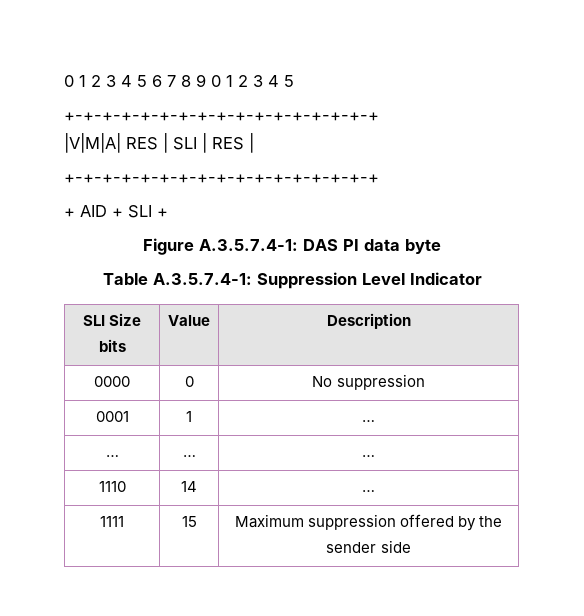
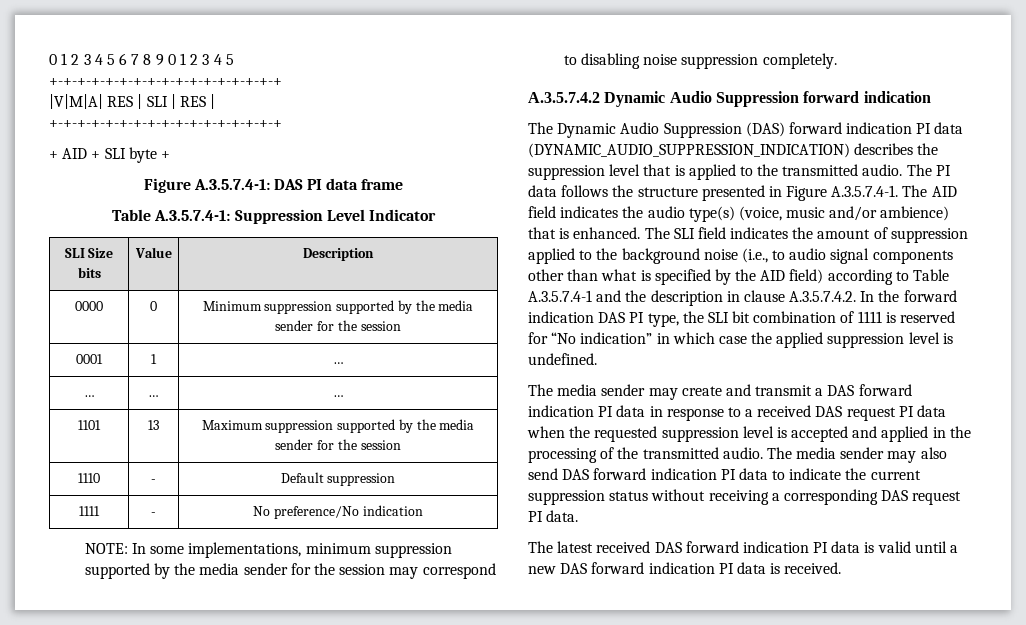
- + AID + SLI +
+ + AID + SLI byte +
- Figure A.3.5.7.4-1: DAS PI data byte
+ Figure A.3.5.7.4-1: DAS PI data frame
- 0000 | 0 | No suppression
+ 0000 | 0 | Minimum suppression supported by the media sender for the session
- 1110 | 14 | …
- 1111 | 15 | Maximum suppression offered by the sender side
+ 1101 | 13 | Maximum suppression supported by the media sender for the session
+ 1110 | - | Default suppression
+ 1111 | - | No preference/No indication
+ NOTE: In some implementations, minimum suppression supported by the media sender for the session may correspond to disabling noise suppression completely.
+ A.3.5.7.4.2 Dynamic Audio Suppression forward indication
+ The Dynamic Audio Suppression (DAS) forward indication PI data (DYNAMIC_AUDIO_SUPPRESSION_INDICATION) describes the suppression level that is applied to the transmitted audio. The PI data follows the structure presented in Figure A.3.5.7.4-1. The AID field indicates the audio type(s) (voice, music and/or ambience) that is enhanced. The SLI field indicates the amount of suppression applied to the background noise (i.e., to audio signal components other than what is specified by the AID field) according to Table A.3.5.7.4-1 and the description in clause A.3.5.7.4.2. In the forward indication DAS PI type, the SLI bit combination of 1111 is reserved for “No indication” in which case the applied suppression level is undefined.
+ The media sender may create and transmit a DAS forward indication PI data in response to a received DAS request PI data when the requested suppression level is accepted and applied in the processing of the transmitted audio. The media sender may also send DAS forward indication PI data to indicate the current suppression status without receiving a corresponding DAS request PI data.
+ The latest received DAS forward indication PI data is valid until a new DAS forward indication PI data is received.

